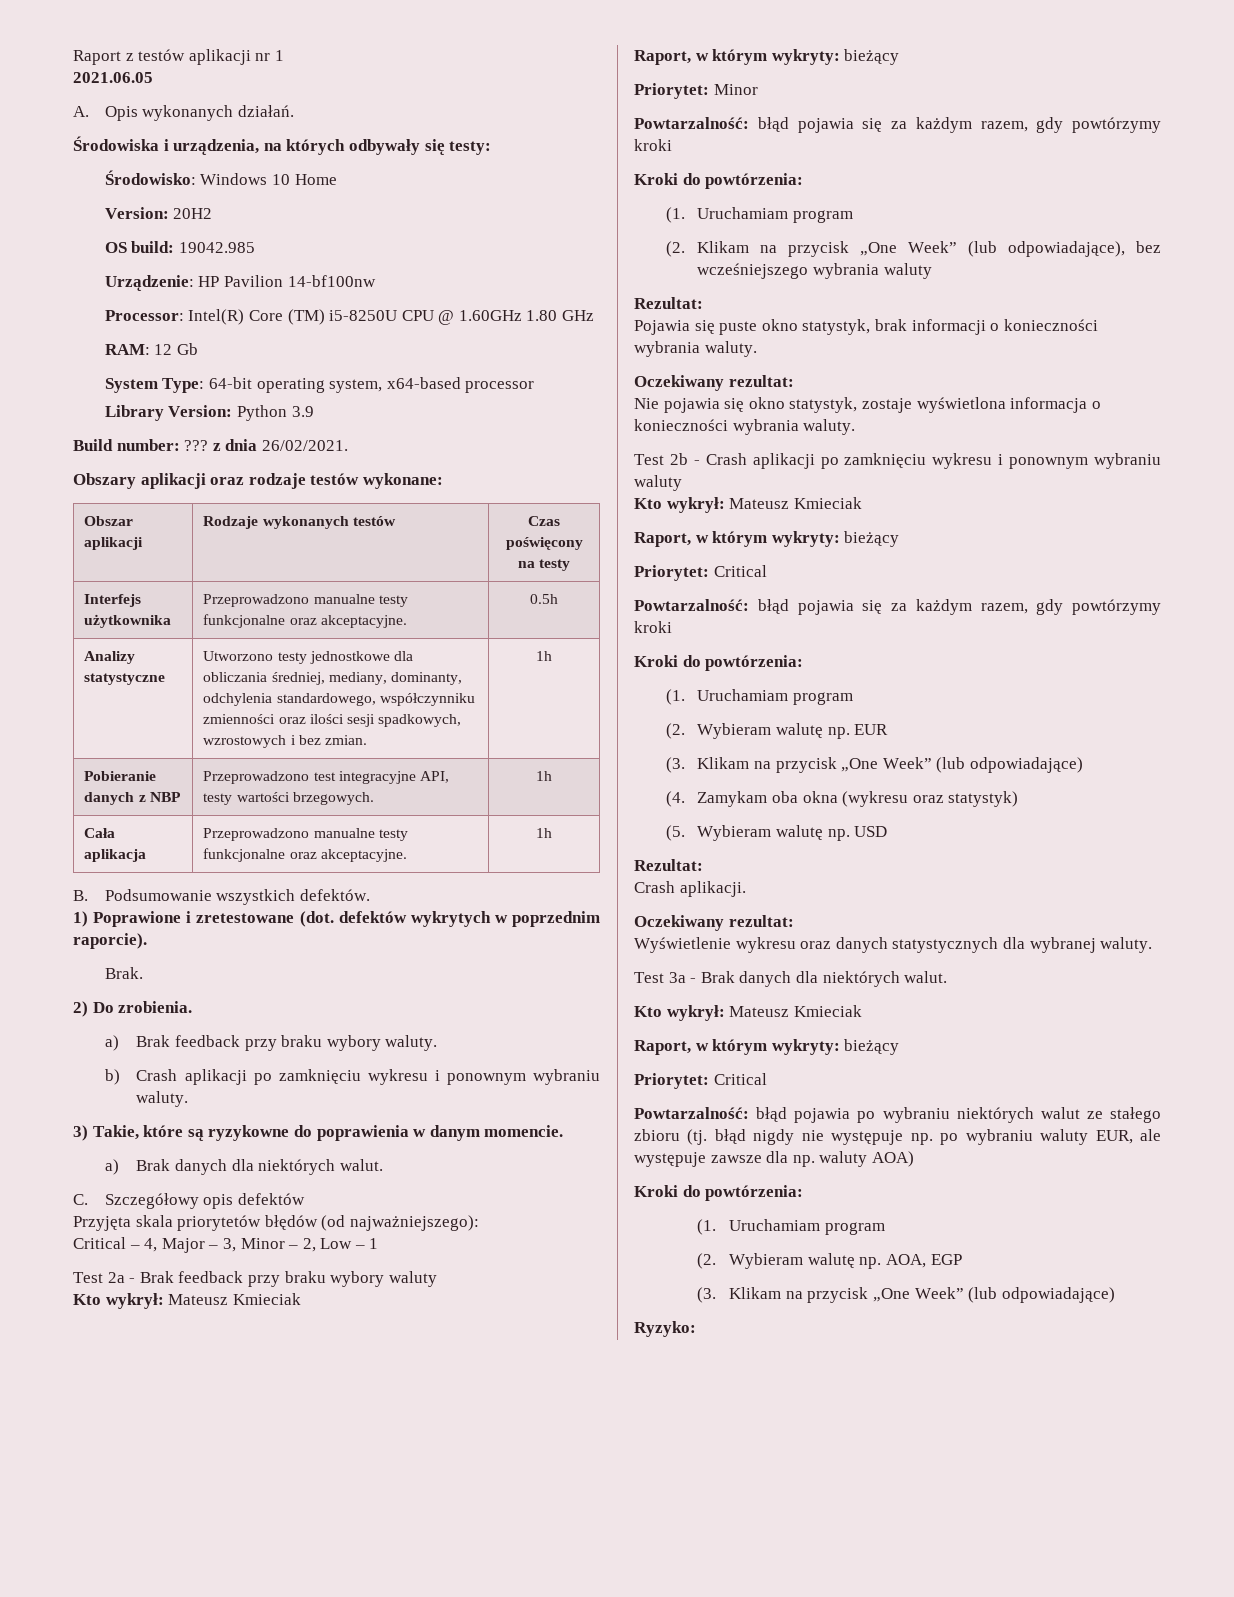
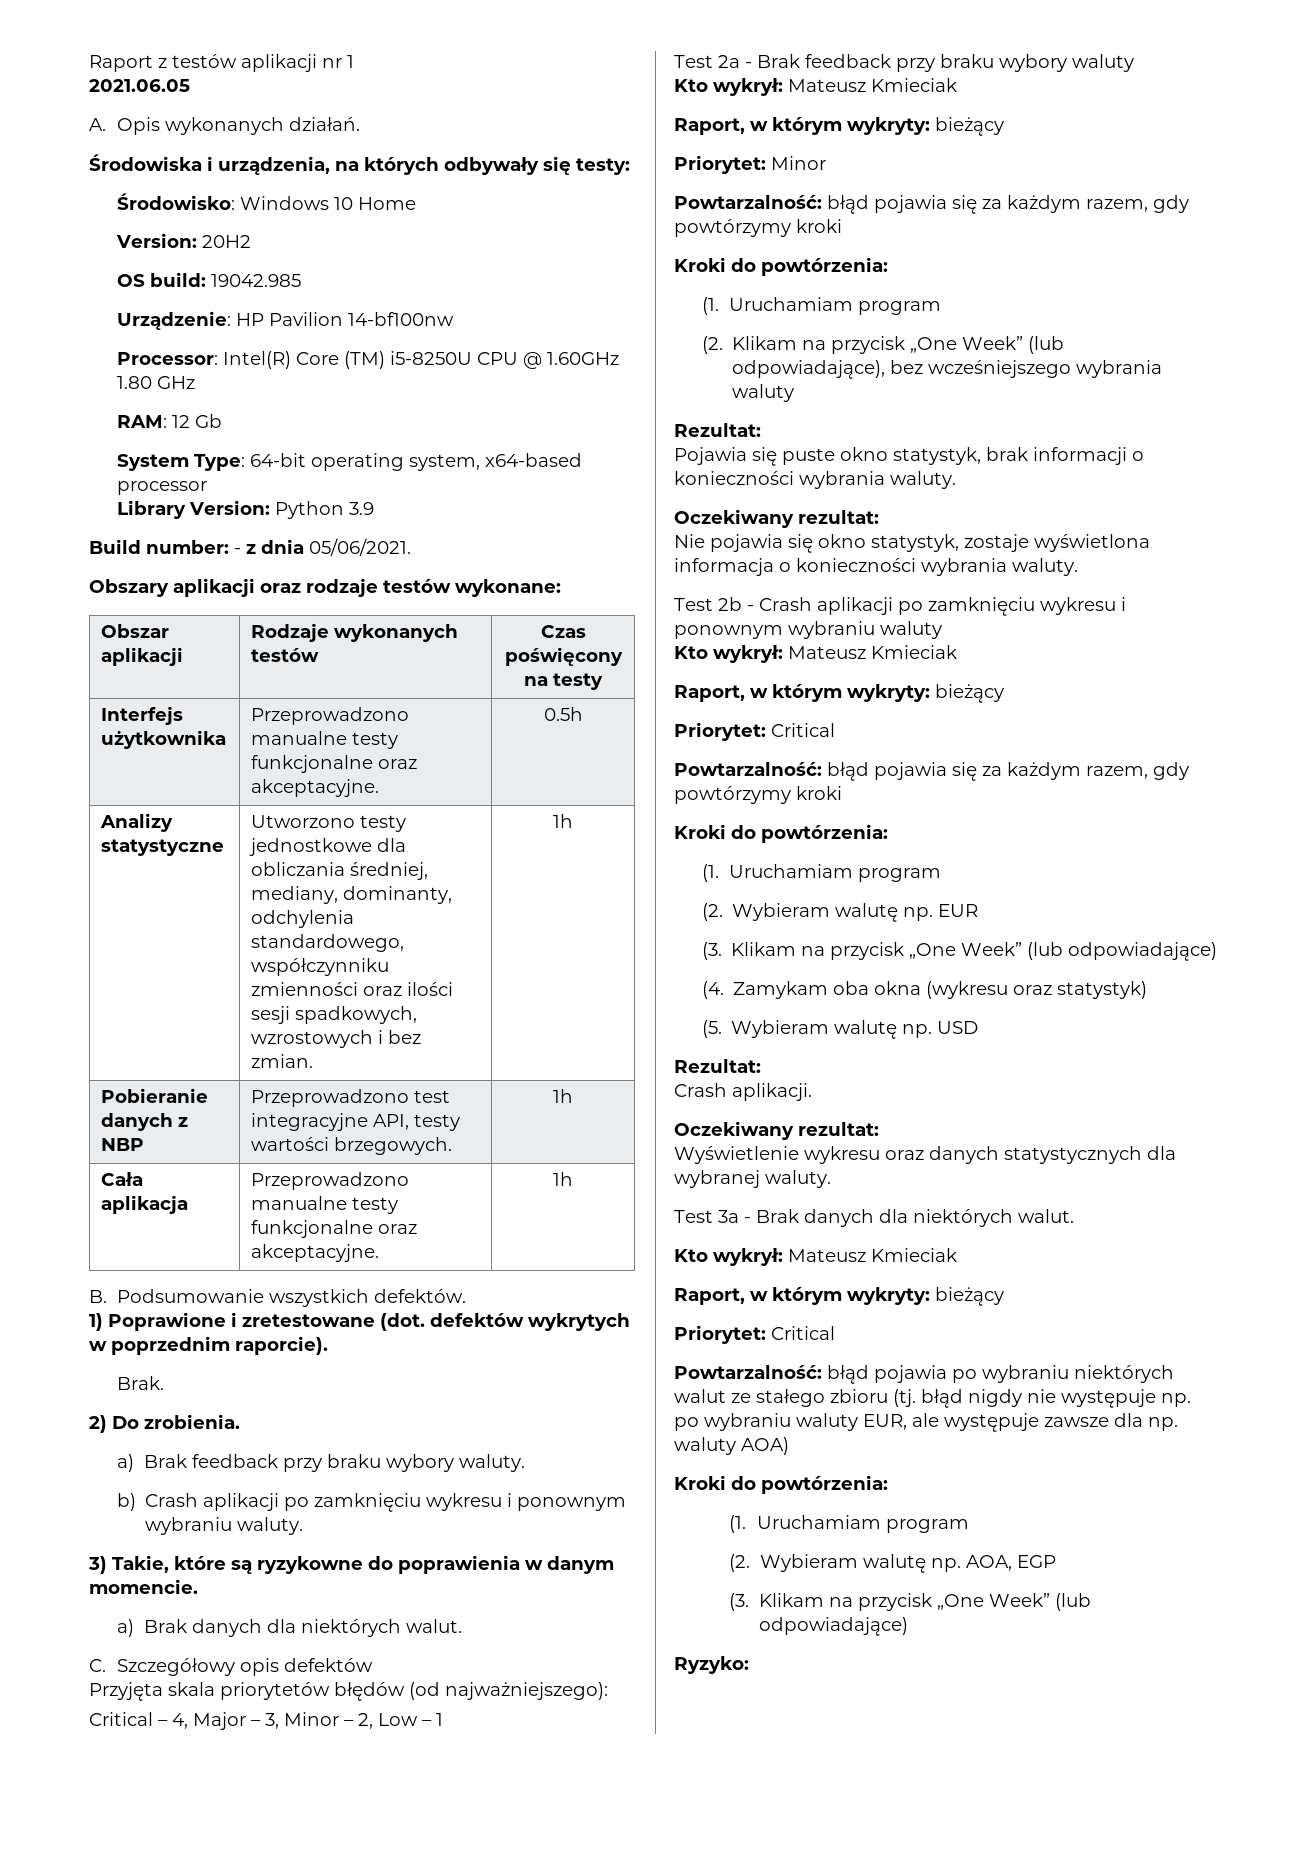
- Build number: ??? z dnia 26/02/2021.
+ Build number: - z dnia 05/06/2021.

